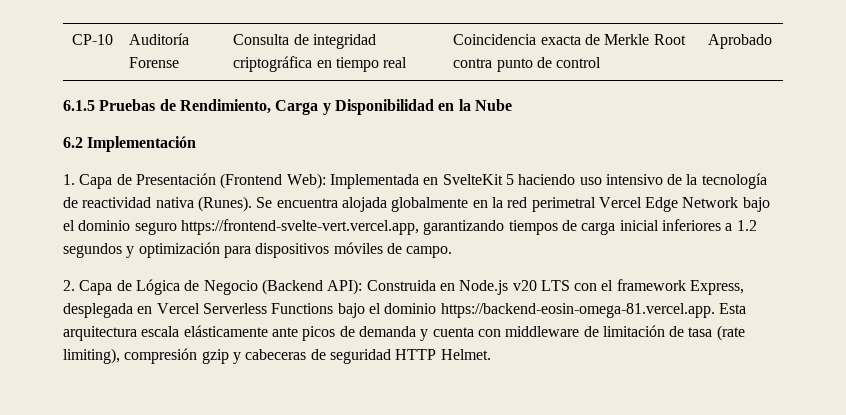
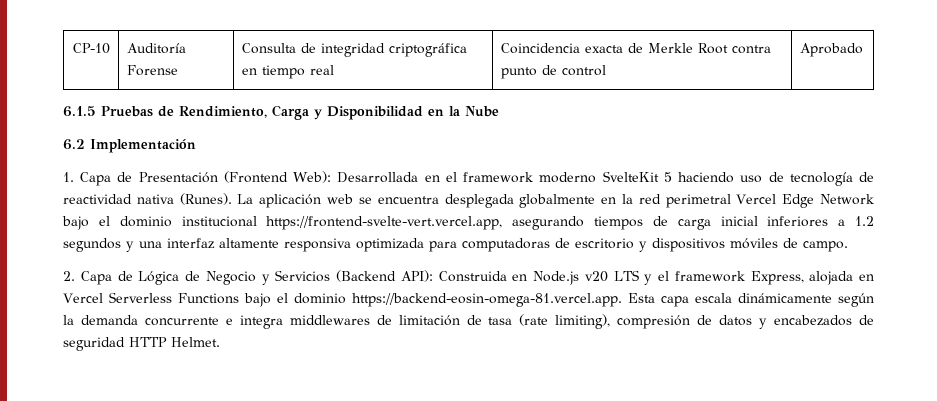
- 1. Capa de Presentación (Frontend Web): Implementada en SvelteKit 5 haciendo uso intensivo de la tecnología de reactividad nativa (Runes).
+ 1. Capa de Presentación (Frontend Web): Desarrollada en el framework moderno SvelteKit 5 haciendo uso de tecnología de reactividad nativa (Runes).
- Se encuentra alojada globalmente en la red perimetral Vercel Edge Network bajo el dominio seguro https://frontend-svelte-vert.vercel.app, garantizando tiempos de carga inicial inferiores a 1.2 segundos y optimización para dispositivos móviles de campo.
+ La aplicación web se encuentra desplegada globalmente en la red perimetral Vercel Edge Network bajo el dominio institucional https://frontend-svelte-vert.vercel.app, asegurando tiempos de carga inicial inferiores a 1.2 segundos y una interfaz altamente responsiva optimizada para computadoras de escritorio y dispositivos móviles de campo.
- 2. Capa de Lógica de Negocio (Backend API): Construida en Node.js v20 LTS con el framework Express, desplegada en Vercel Serverless Functions bajo el dominio https://backend-eosin-omega-81.vercel.app. Esta arquitectura escala elásticamente ante picos de demanda y cuenta con middleware de limitación de tasa (rate limiting), compresión gzip y cabeceras de seguridad HTTP Helmet.
+ 2. Capa de Lógica de Negocio y Servicios (Backend API): Construida en Node.js v20 LTS y el framework Express, alojada en Vercel Serverless Functions bajo el dominio https://backend-eosin-omega-81.vercel.app. Esta capa escala dinámicamente según la demanda concurrente e integra middlewares de limitación de tasa (rate limiting), compresión de datos y encabezados de seguridad HTTP Helmet.

